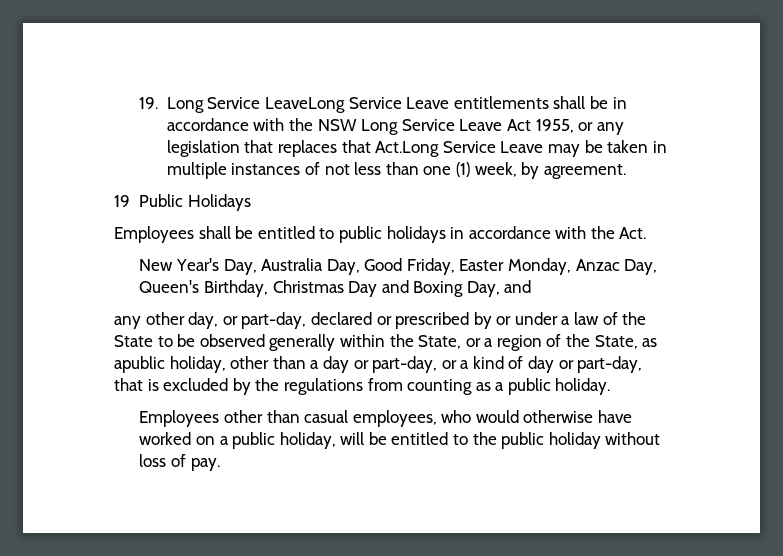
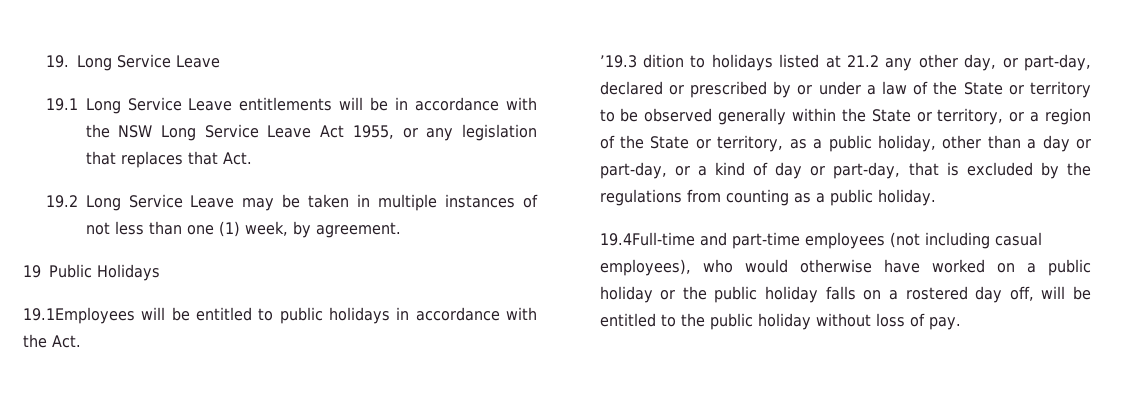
- 19. Long Service LeaveLong Service Leave entitlements shall be in accordance with the NSW Long Service Leave Act 1955, or any legislation that replaces that Act.Long Service Leave may be taken in multiple instances of not less than one (1) week, by agreement.
+ 19. Long Service Leave
+ 19.1 Long Service Leave entitlements will be in accordance with the NSW Long Service Leave Act 1955, or any legislation that replaces that Act.
+ 19.2 Long Service Leave may be taken in multiple instances of not less than one (1) week, by agreement.
- Employees shall be entitled to public holidays in accordance with the Act.
+ 19.1Employees will be entitled to public holidays in accordance with the Act.
- New Year's Day, Australia Day, Good Friday, Easter Monday, Anzac Day, Queen's Birthday, Christmas Day and Boxing Day, and
- any other day, or part-day, declared or prescribed by or under a law of the State to be observed generally within the State, or a region of the State, as apublic holiday, other than a day or part-day, or a kind of day or part-day, that is excluded by the regulations from counting as a public holiday.
+ ’19.3 dition to holidays listed at 21.2 any other day, or part-day, declared or prescribed by or under a law of the State or territory to be observed generally within the State or territory, or a region of the State or territory, as a public holiday, other than a day or part-day, or a kind of day or part-day, that is excluded by the regulations from counting as a public holiday.
- Employees other than casual employees, who would otherwise have worked on a public holiday, will be entitled to the public holiday without loss of pay.
+ 19.4Full-time and part-time employees (not including casual employees), who would otherwise have worked on a public holiday or the public holiday falls on a rostered day off, will be entitled to the public holiday without loss of pay.

